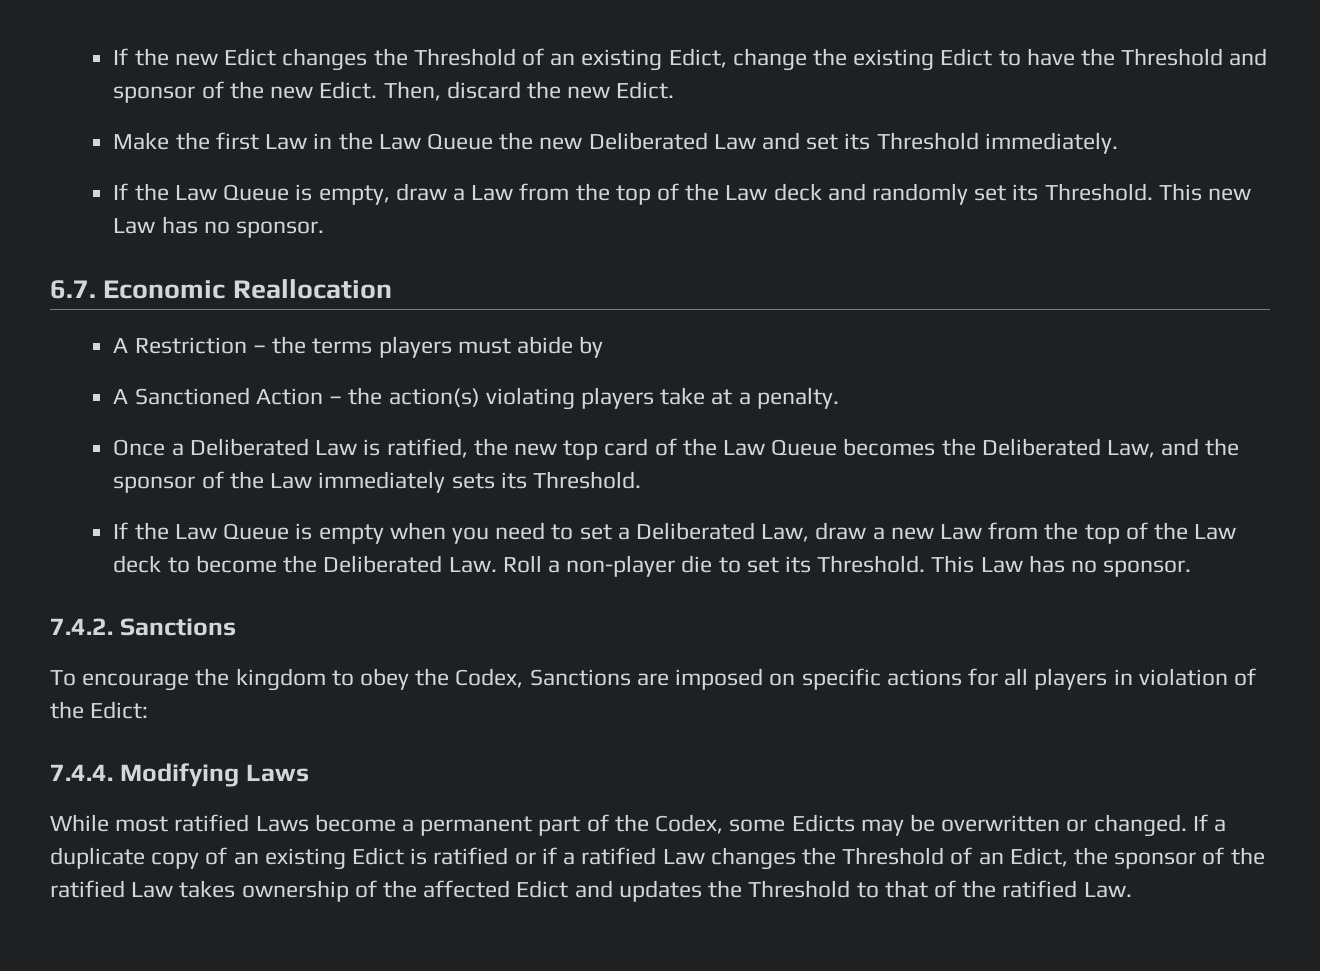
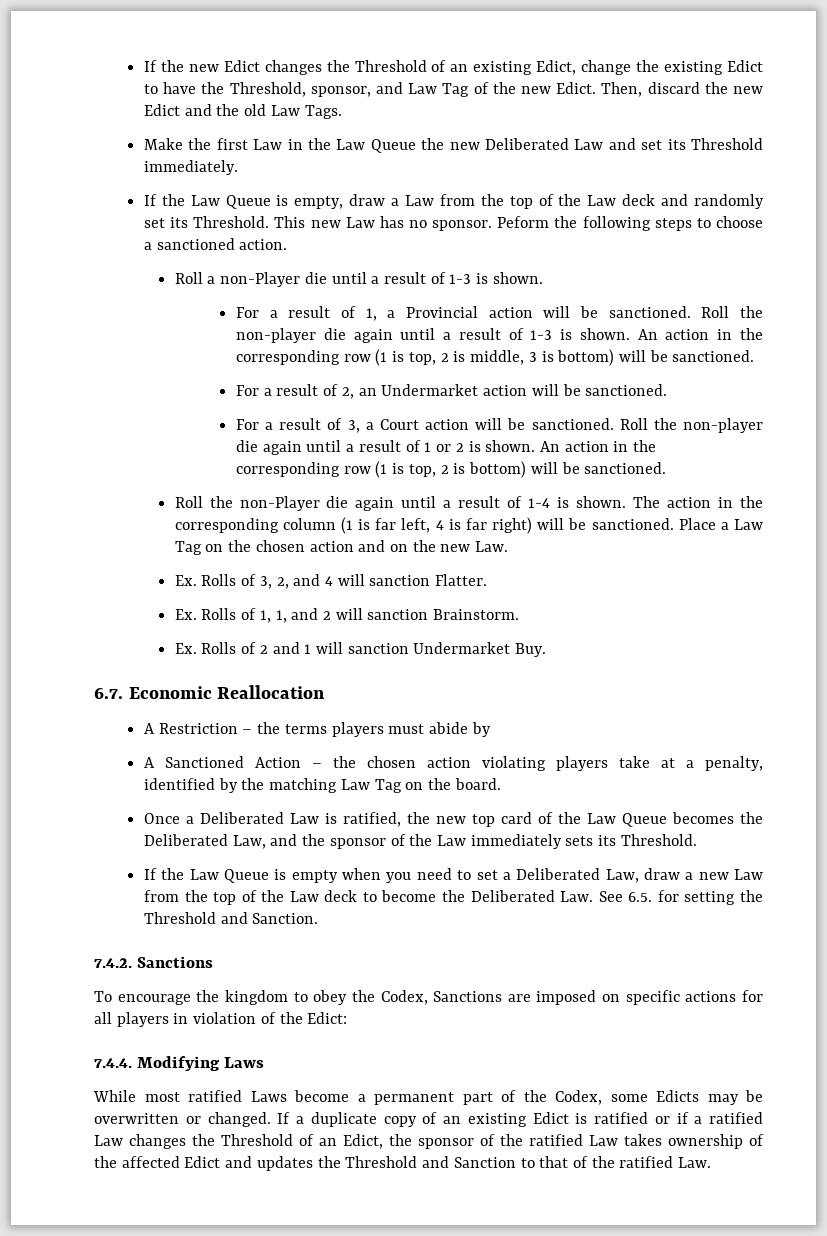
- If the new Edict changes the Threshold of an existing Edict, change the existing Edict to have the Threshold and sponsor of the new Edict.
+ If the new Edict changes the Threshold of an existing Edict, change the existing Edict to have the Threshold, sponsor, and Law Tag of the new Edict.
- Then, discard the new Edict.
+ Then, discard the new Edict and the old Law Tags.
+ Peform the following steps to choose a sanctioned action.
+ Roll a non-Player die until a result of 1-3 is shown.
+ For a result of 1, a Provincial action will be sanctioned. Roll the non-player die again until a result of 1-3 is shown. An action in the corresponding row (1 is top, 2 is middle, 3 is bottom) will be sanctioned.
+ For a result of 2, an Undermarket action will be sanctioned.
+ For a result of 3, a Court action will be sanctioned. Roll the non-player die again until a result of 1 or 2 is shown. An action in the corresponding row (1 is top, 2 is bottom) will be sanctioned.
+ Roll the non-Player die again until a result of 1-4 is shown. The action in the corresponding column (1 is far left, 4 is far right) will be sanctioned. Place a Law Tag on the chosen action and on the new Law.
+ Ex. Rolls of 3, 2, and 4 will sanction Flatter.
+ Ex. Rolls of 1, 1, and 2 will sanction Brainstorm.
+ Ex. Rolls of 2 and 1 will sanction Undermarket Buy.
- A Sanctioned Action – the action(s) violating players take at a penalty.
+ A Sanctioned Action – the chosen action violating players take at a penalty, identified by the matching Law Tag on the board.
- If the Law Queue is empty when you need to set a Deliberated Law, draw a new Law from the top of the Law deck to become the Deliberated Law. Roll a non-player die to set its Threshold. This Law has no sponsor.
+ If the Law Queue is empty when you need to set a Deliberated Law, draw a new Law from the top of the Law deck to become the Deliberated Law. See 6.5. for setting the Threshold and Sanction.
- If a duplicate copy of an existing Edict is ratified or if a ratified Law changes the Threshold of an Edict, the sponsor of the ratified Law takes ownership of the affected Edict and updates the Threshold to that of the ratified Law.
+ If a duplicate copy of an existing Edict is ratified or if a ratified Law changes the Threshold of an Edict, the sponsor of the ratified Law takes ownership of the affected Edict and updates the Threshold and Sanction to that of the ratified Law.

